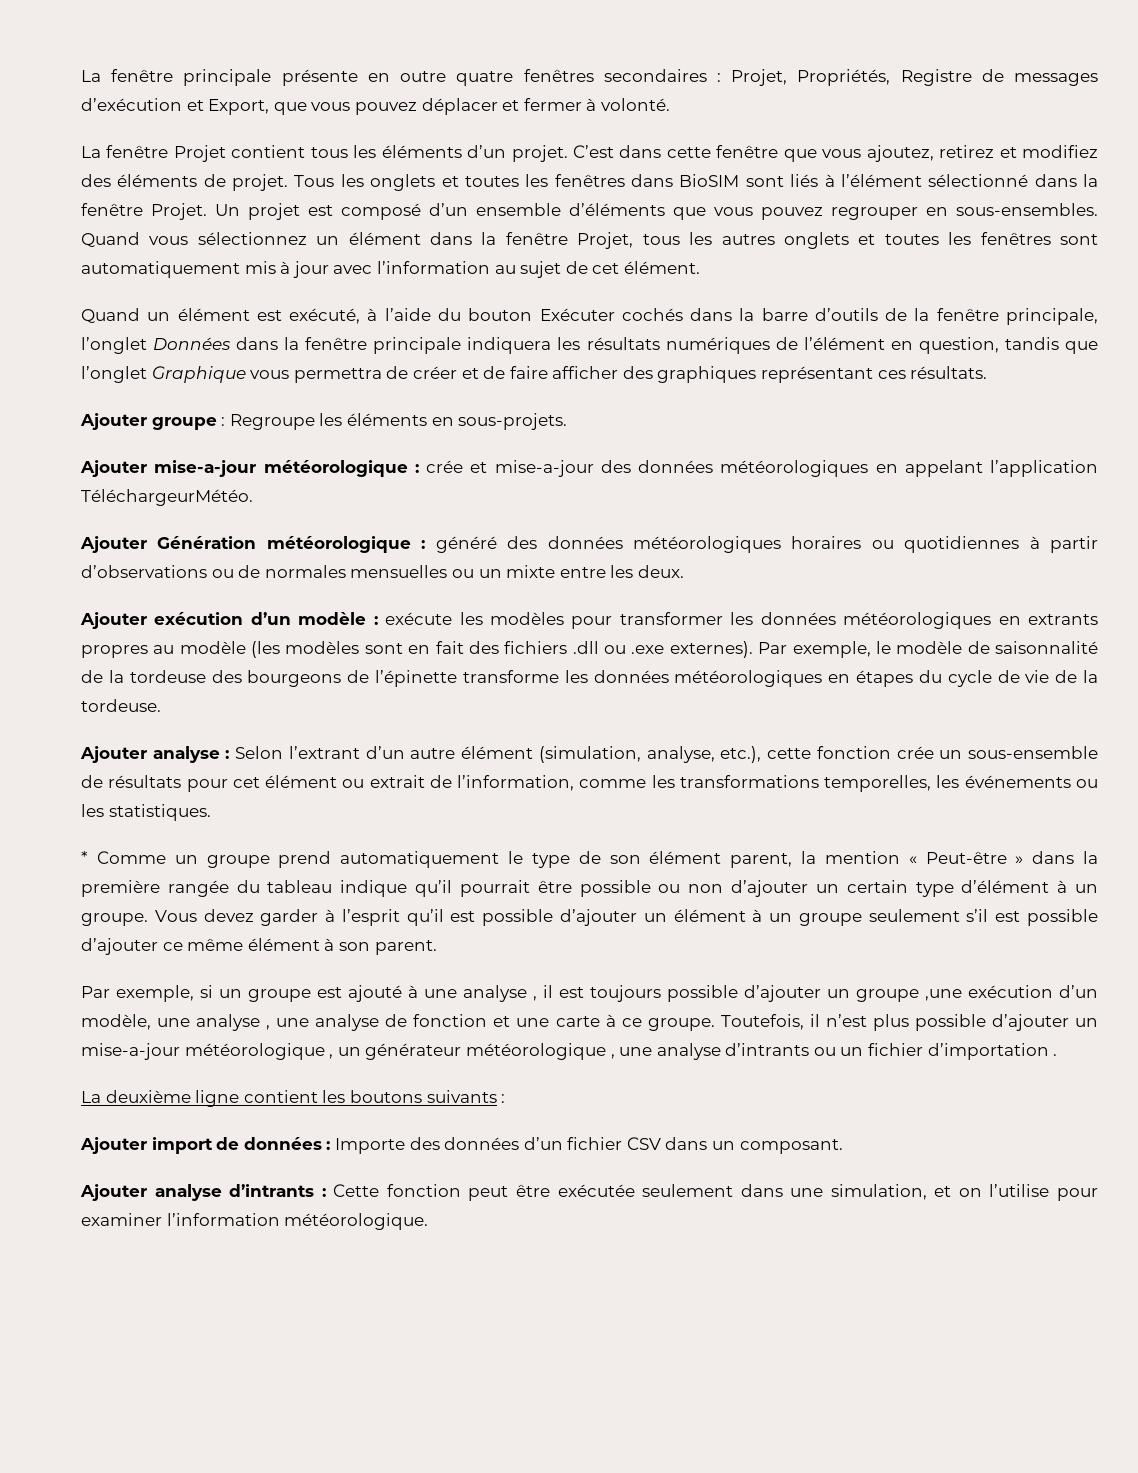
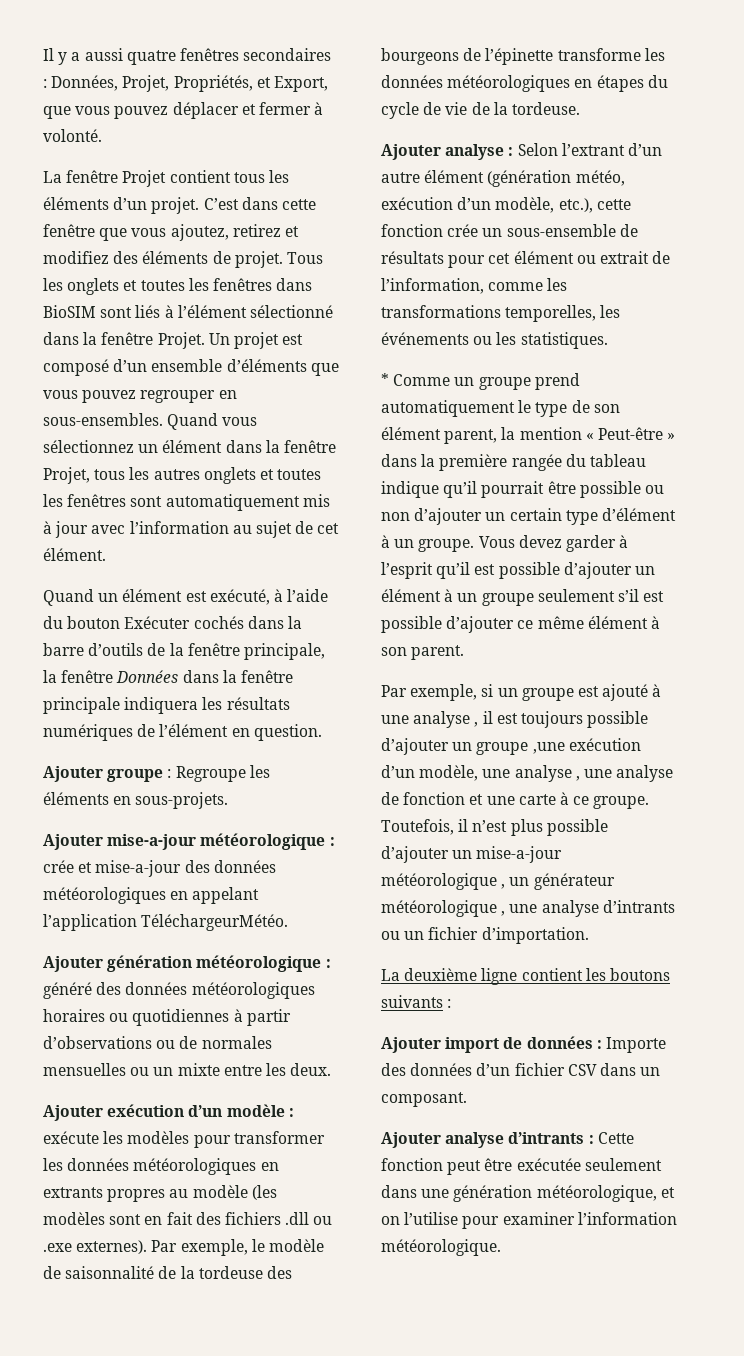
- La fenêtre principale présente en outre quatre fenêtres secondaires : Projet, Propriétés, Registre de messages d’exécution et Export, que vous pouvez déplacer et fermer à volonté.
+ Il y a aussi quatre fenêtres secondaires : Données, Projet, Propriétés, et Export, que vous pouvez déplacer et fermer à volonté.
- Quand un élément est exécuté, à l’aide du bouton Exécuter cochés dans la barre d’outils de la fenêtre principale, l’onglet Données dans la fenêtre principale indiquera les résultats numériques de l’élément en question, tandis que l’onglet Graphique vous permettra de créer et de faire afficher des graphiques représentant ces résultats.
+ Quand un élément est exécuté, à l’aide du bouton Exécuter cochés dans la barre d’outils de la fenêtre principale, la fenêtre Données dans la fenêtre principale indiquera les résultats numériques de l’élément en question.
- Ajouter Génération météorologique : généré des données météorologiques horaires ou quotidiennes à partir d’observations ou de normales mensuelles ou un mixte entre les deux.
+ Ajouter génération météorologique : généré des données météorologiques horaires ou quotidiennes à partir d’observations ou de normales mensuelles ou un mixte entre les deux.
- Ajouter analyse : Selon l’extrant d’un autre élément (simulation, analyse, etc.), cette fonction crée un sous-ensemble de résultats pour cet élément ou extrait de l’information, comme les transformations temporelles, les événements ou les statistiques.
+ Ajouter analyse : Selon l’extrant d’un autre élément (génération météo, exécution d’un modèle, etc.), cette fonction crée un sous-ensemble de résultats pour cet élément ou extrait de l’information, comme les transformations temporelles, les événements ou les statistiques.
- Toutefois, il n’est plus possible d’ajouter un mise-a-jour météorologique , un générateur météorologique , une analyse d’intrants ou un fichier d’importation .
+ Toutefois, il n’est plus possible d’ajouter un mise-a-jour météorologique , un générateur météorologique , une analyse d’intrants ou un fichier d’importation.
- Ajouter analyse d’intrants : Cette fonction peut être exécutée seulement dans une simulation, et on l’utilise pour examiner l’information météorologique.
+ Ajouter analyse d’intrants : Cette fonction peut être exécutée seulement dans une génération météorologique, et on l’utilise pour examiner l’information météorologique.

